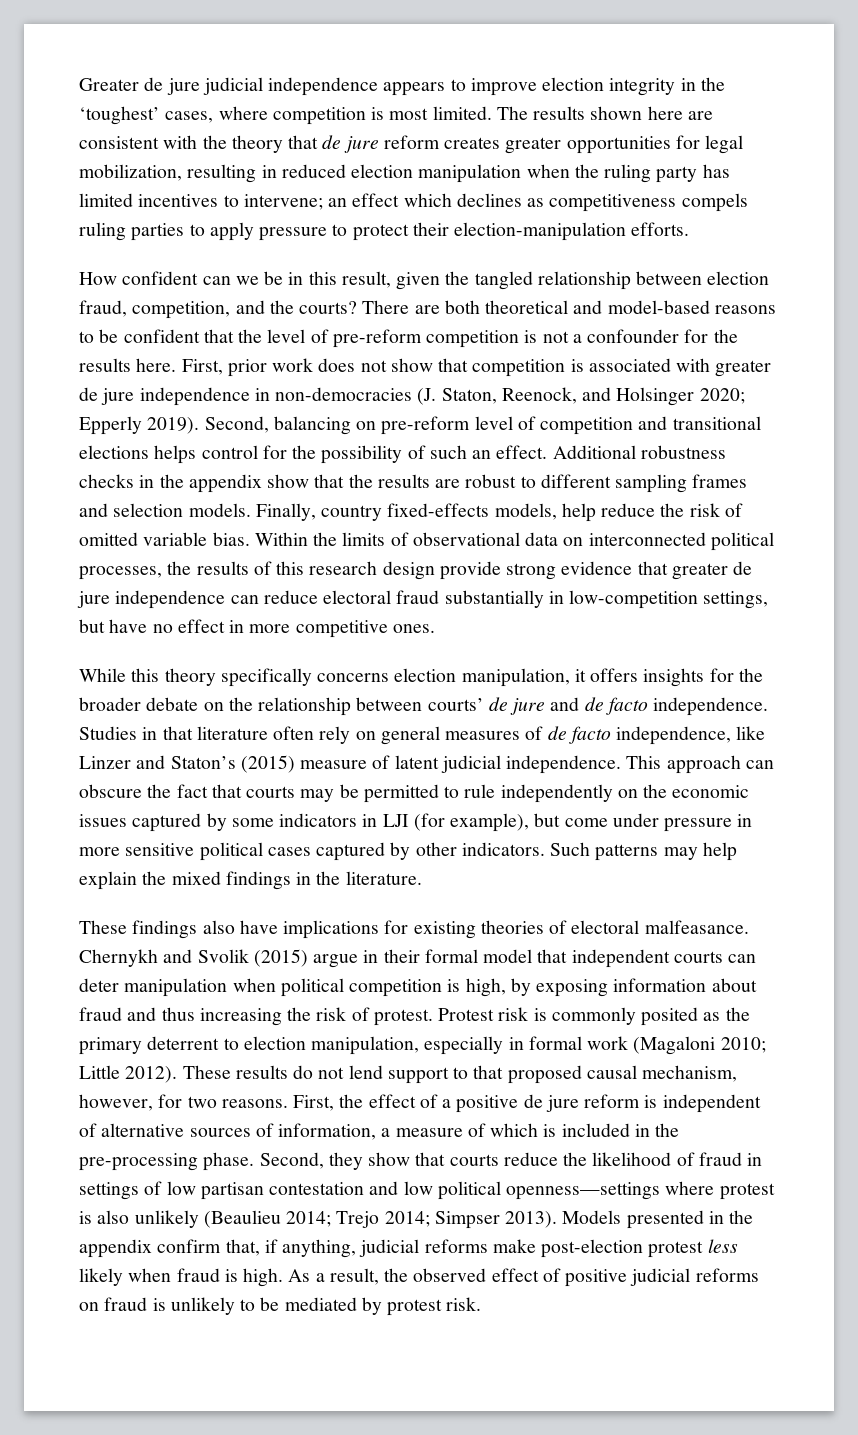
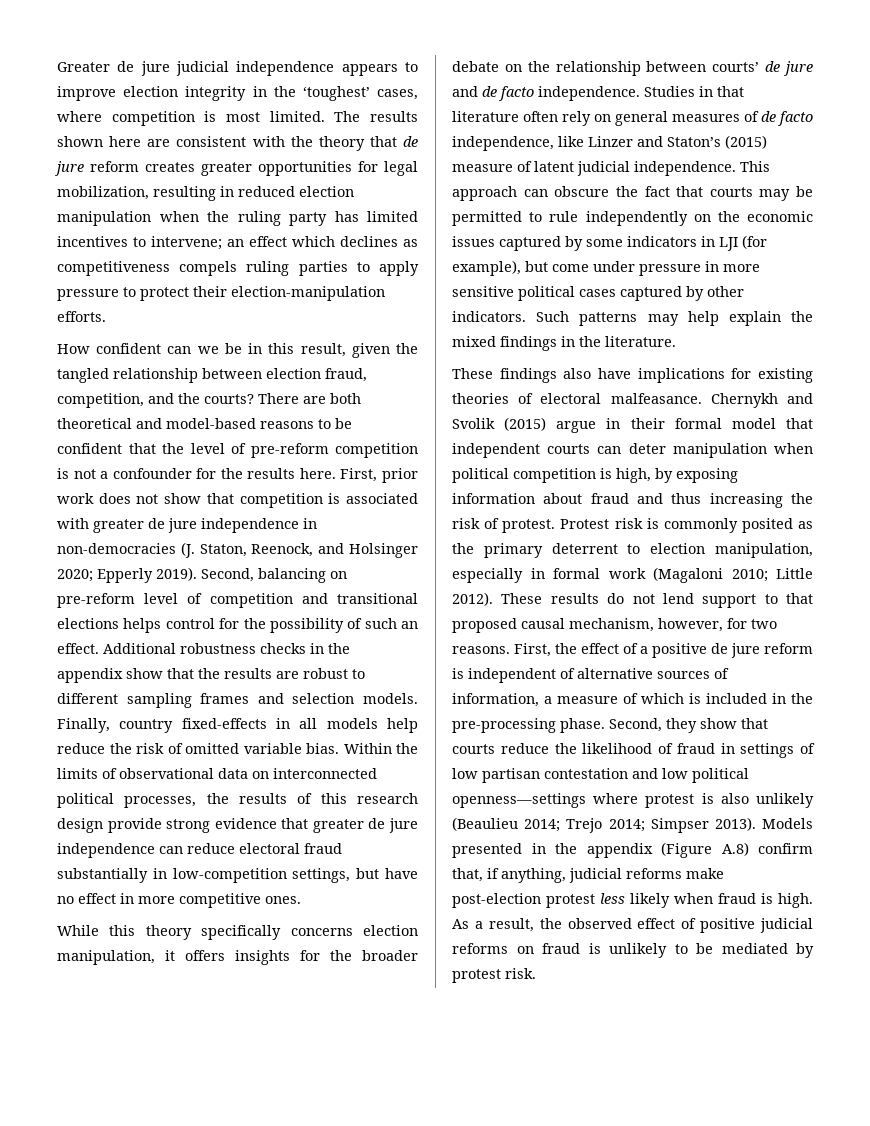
- Finally, country fixed-effects models, help reduce the risk of omitted variable bias.
+ Finally, country fixed-effects in all models help reduce the risk of omitted variable bias.
- Models presented in the appendix confirm that, if anything, judicial reforms make post-election protest less likely when fraud is high.
+ Models presented in the appendix (Figure A.8) confirm that, if anything, judicial reforms make post-election protest less likely when fraud is high.

